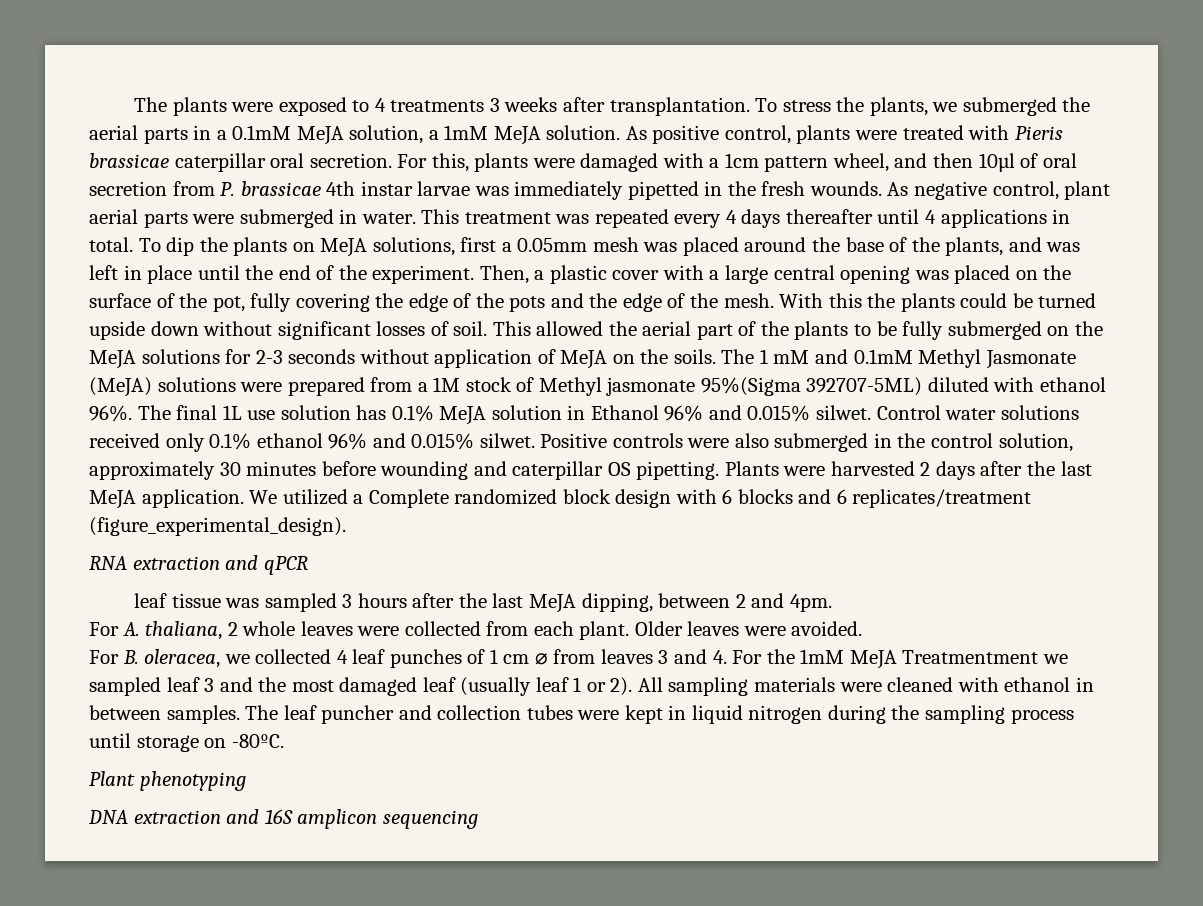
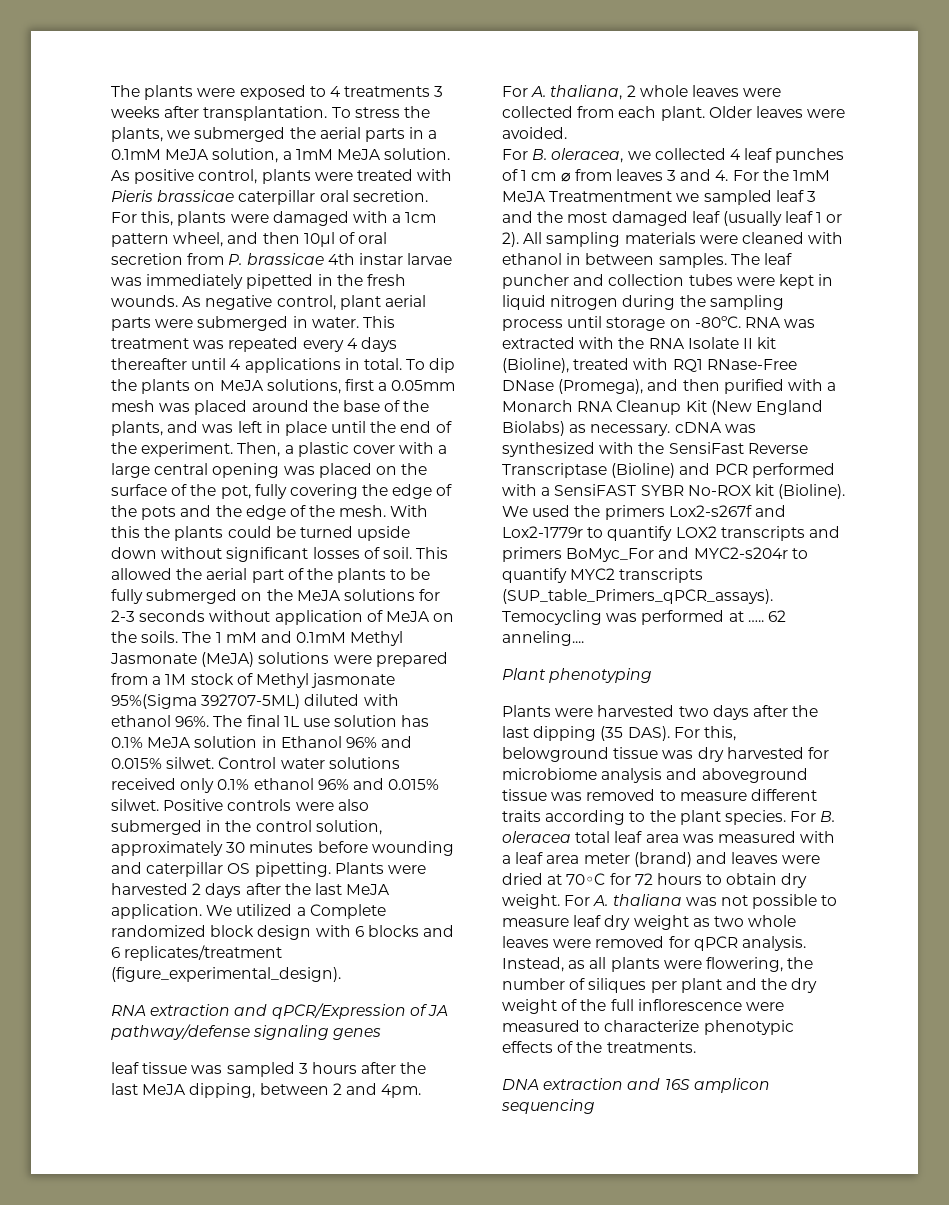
- RNA extraction and qPCR
+ RNA extraction and qPCR/Expression of JA pathway/defense signaling genes
- The leaf puncher and collection tubes were kept in liquid nitrogen during the sampling process until storage on -80ºC.
+ The leaf puncher and collection tubes were kept in liquid nitrogen during the sampling process until storage on -80ºC. RNA was extracted with the RNA Isolate II kit (Bioline), treated with RQ1 RNase-Free DNase (Promega), and then purified with a Monarch RNA Cleanup Kit (New England Biolabs) as necessary. cDNA was synthesized with the SensiFast Reverse Transcriptase (Bioline) and PCR performed with a SensiFAST SYBR No-ROX kit (Bioline). We used the primers Lox2-s267f and Lox2-1779r to quantify LOX2 transcripts and primers BoMyc_For and MYC2-s204r to quantify MYC2 transcripts (SUP_table_Primers_qPCR_assays). Temocycling was performed at ….. 62 anneling....
  Plant phenotyping
+ Plants were harvested two days after the last dipping (35 DAS). For this, belowground tissue was dry harvested for microbiome analysis and aboveground tissue was removed to measure different traits according to the plant species. For B. oleracea total leaf area was measured with a leaf area meter (brand) and leaves were dried at 70◦C for 72 hours to obtain dry weight. For A. thaliana was not possible to measure leaf dry weight as two whole leaves were removed for qPCR analysis. Instead, as all plants were flowering, the number of siliques per plant and the dry weight of the full inflorescence were measured to characterize phenotypic effects of the treatments.

